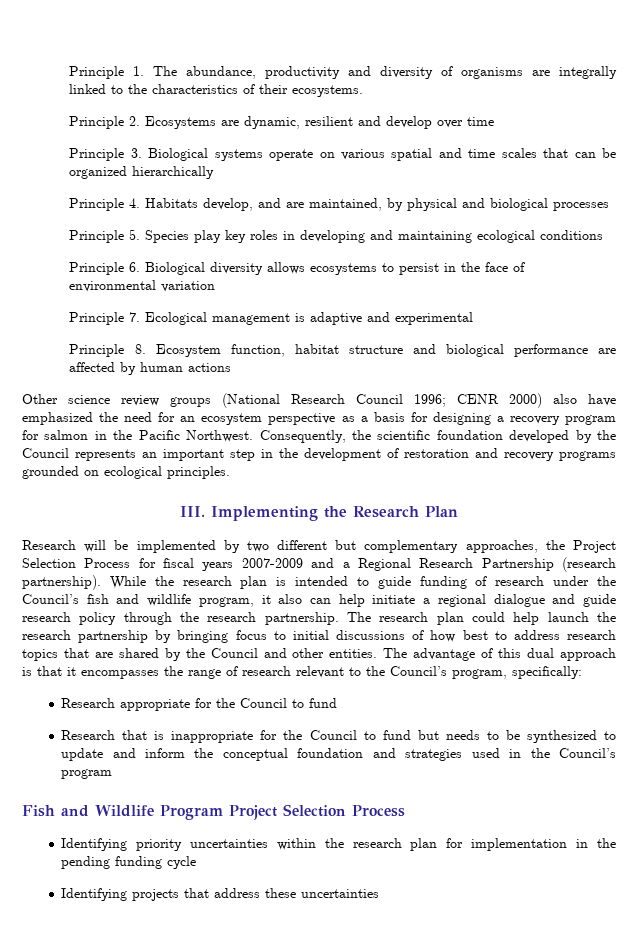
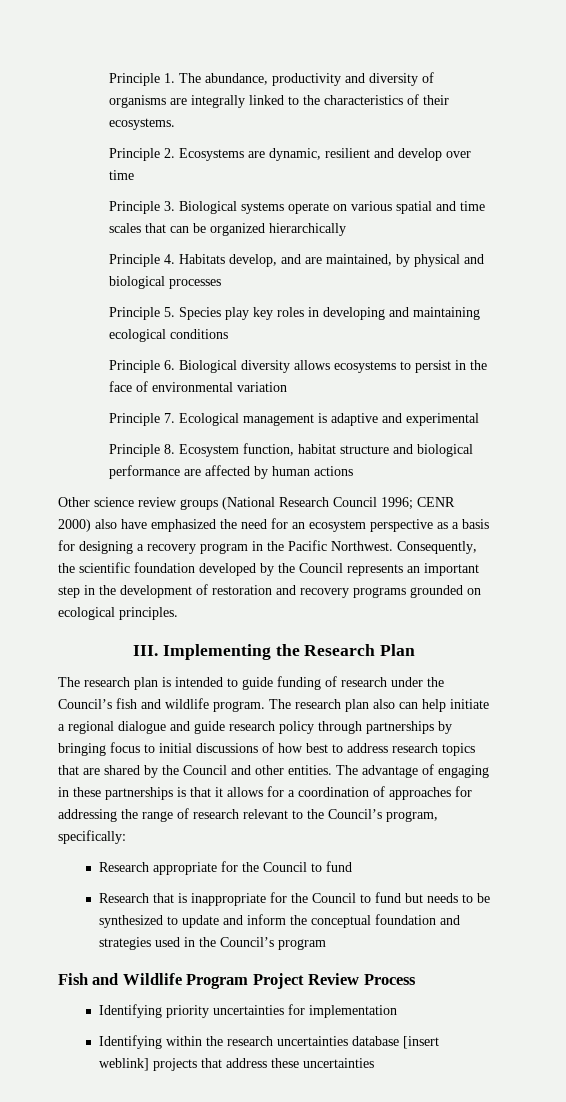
- Other science review groups (National Research Council 1996; CENR 2000) also have emphasized the need for an ecosystem perspective as a basis for designing a recovery program for salmon in the Pacific Northwest.
+ Other science review groups (National Research Council 1996; CENR 2000) also have emphasized the need for an ecosystem perspective as a basis for designing a recovery program in the Pacific Northwest.
- Research will be implemented by two different but complementary approaches, the Project Selection Process for fiscal years 2007-2009 and a Regional Research Partnership (research partnership). While the research plan is intended to guide funding of research under the Council’s fish and wildlife program, it also can help initiate a regional dialogue and guide research policy through the research partnership. The research plan could help launch the research partnership by bringing focus to initial discussions of how best to address research topics that are shared by the Council and other entities.
+ The research plan is intended to guide funding of research under the Council’s fish and wildlife program. The research plan also can help initiate a regional dialogue and guide research policy through partnerships by bringing focus to initial discussions of how best to address research topics that are shared by the Council and other entities.
- The advantage of this dual approach is that it encompasses the range of research relevant to the Council’s program, specifically:
+ The advantage of engaging in these partnerships is that it allows for a coordination of approaches for addressing the range of research relevant to the Council’s program, specifically:
- Fish and Wildlife Program Project Selection Process
+ Fish and Wildlife Program Project Review Process
- Identifying priority uncertainties within the research plan for implementation in the pending funding cycle
- Identifying projects that address these uncertainties
+ Identifying priority uncertainties for implementation
+ Identifying within the research uncertainties database [insert weblink] projects that address these uncertainties

